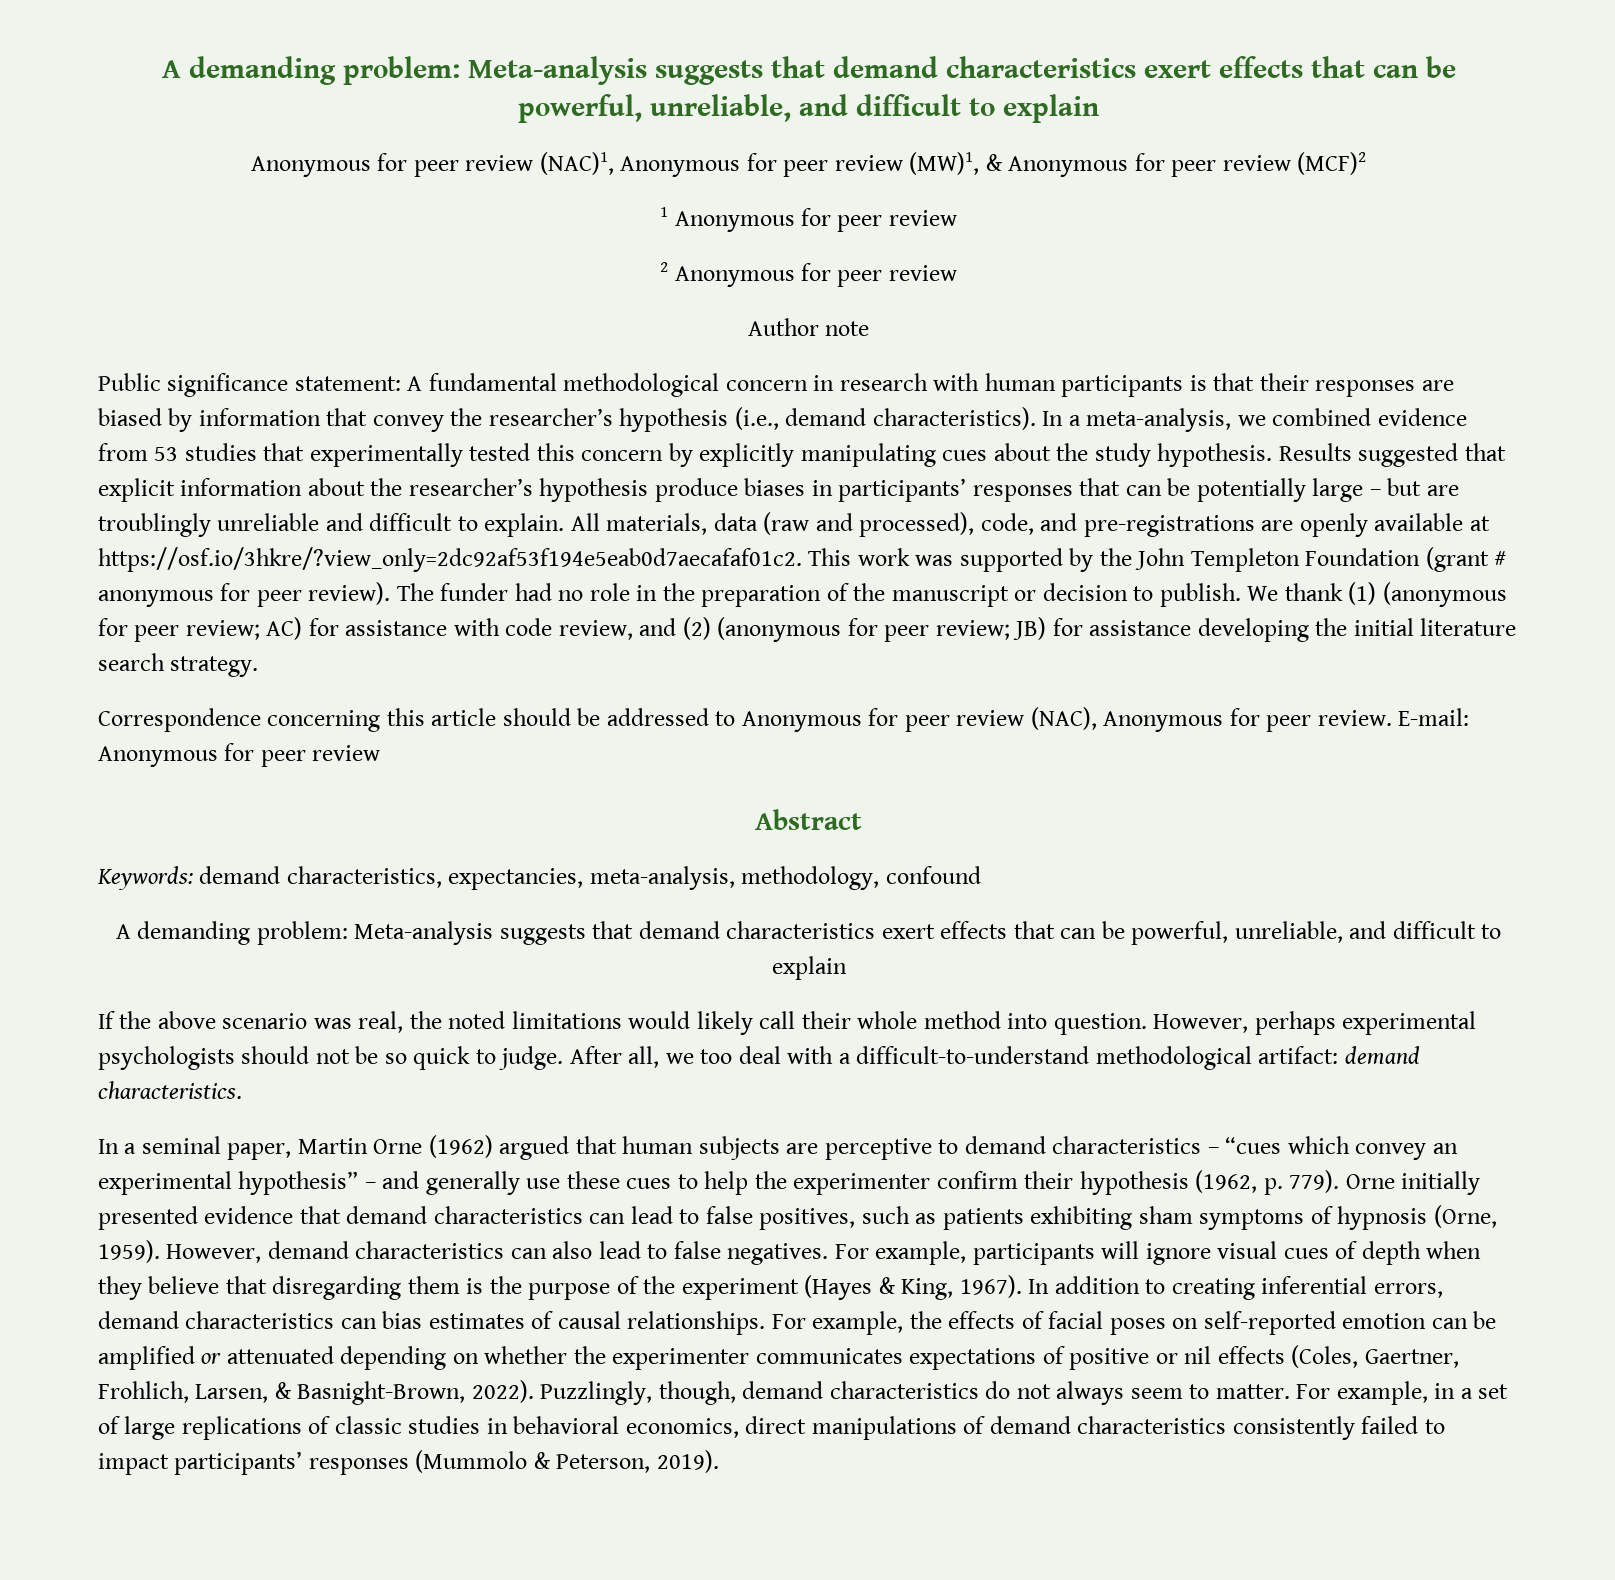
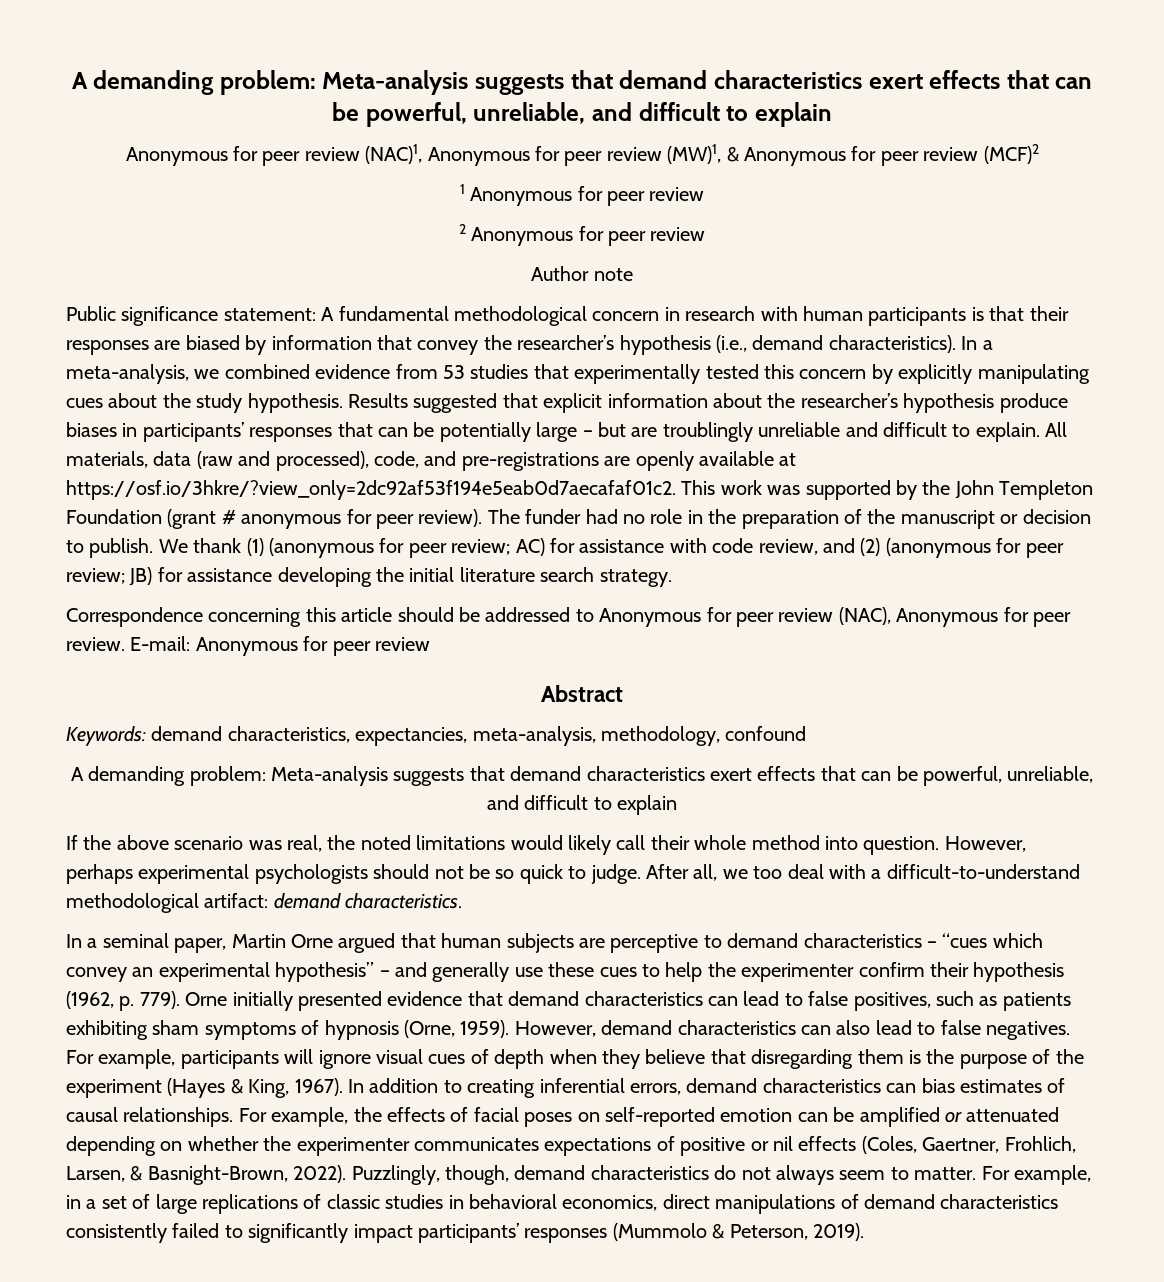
- In a seminal paper, Martin Orne (1962) argued that human subjects are perceptive to demand characteristics – “cues which convey an experimental hypothesis” – and generally use these cues to help the experimenter confirm their hypothesis (1962, p. 779).
+ In a seminal paper, Martin Orne argued that human subjects are perceptive to demand characteristics – “cues which convey an experimental hypothesis” – and generally use these cues to help the experimenter confirm their hypothesis (1962, p. 779).
- For example, in a set of large replications of classic studies in behavioral economics, direct manipulations of demand characteristics consistently failed to impact participants’ responses (Mummolo & Peterson, 2019).
+ For example, in a set of large replications of classic studies in behavioral economics, direct manipulations of demand characteristics consistently failed to significantly impact participants’ responses (Mummolo & Peterson, 2019).

